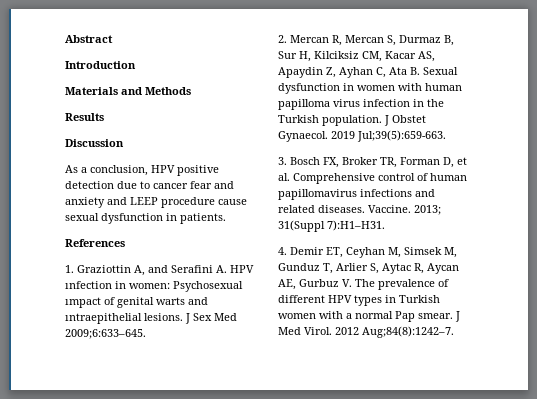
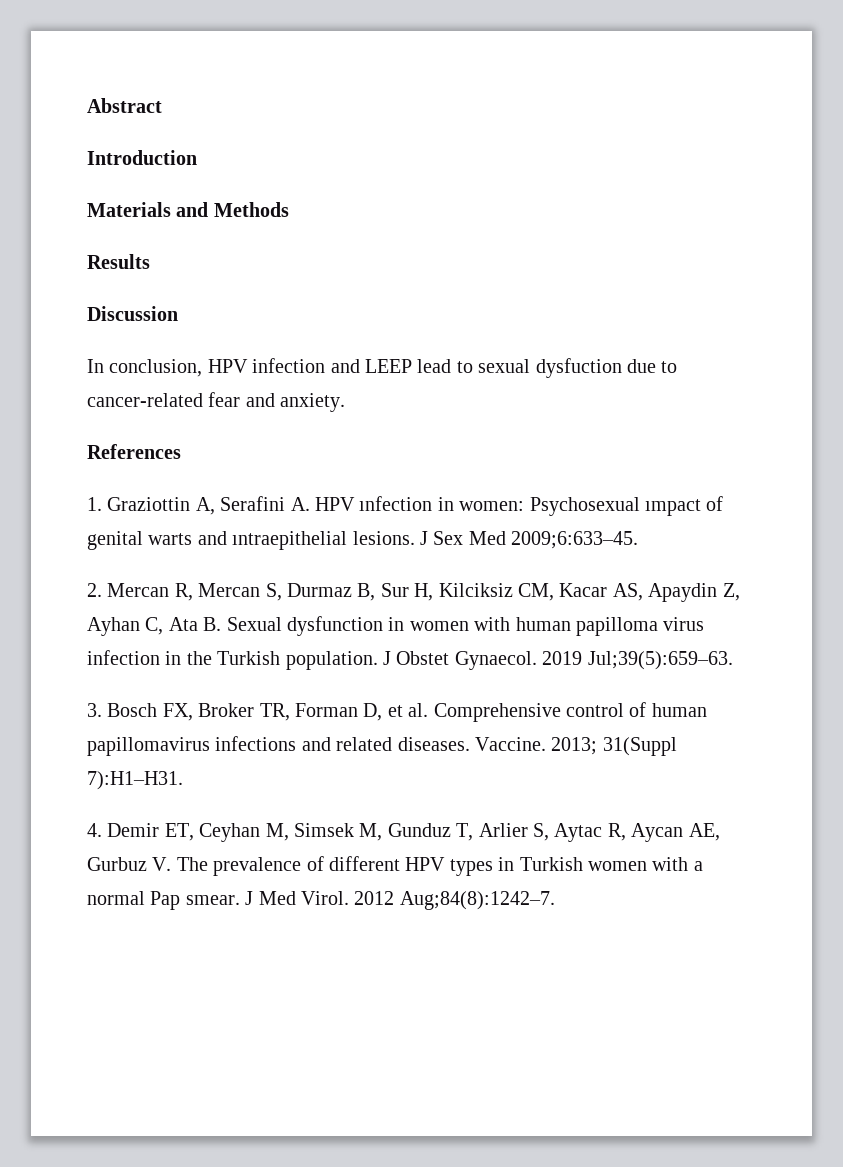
- As a conclusion, HPV positive detection due to cancer fear and anxiety and LEEP procedure cause sexual dysfunction in patients.
+ In conclusion, HPV infection and LEEP lead to sexual dysfuction due to cancer-related fear and anxiety.
- 1. Graziottin A, and Serafini A. HPV ınfection in women: Psychosexual ımpact of genital warts and ıntraepithelial lesions.
+ 1. Graziottin A, Serafini A. HPV ınfection in women: Psychosexual ımpact of genital warts and ıntraepithelial lesions.
- J Sex Med 2009;6:633–645.
+ J Sex Med 2009;6:633–45.
- 2019 Jul;39(5):659-663.
+ 2019 Jul;39(5):659–63.

